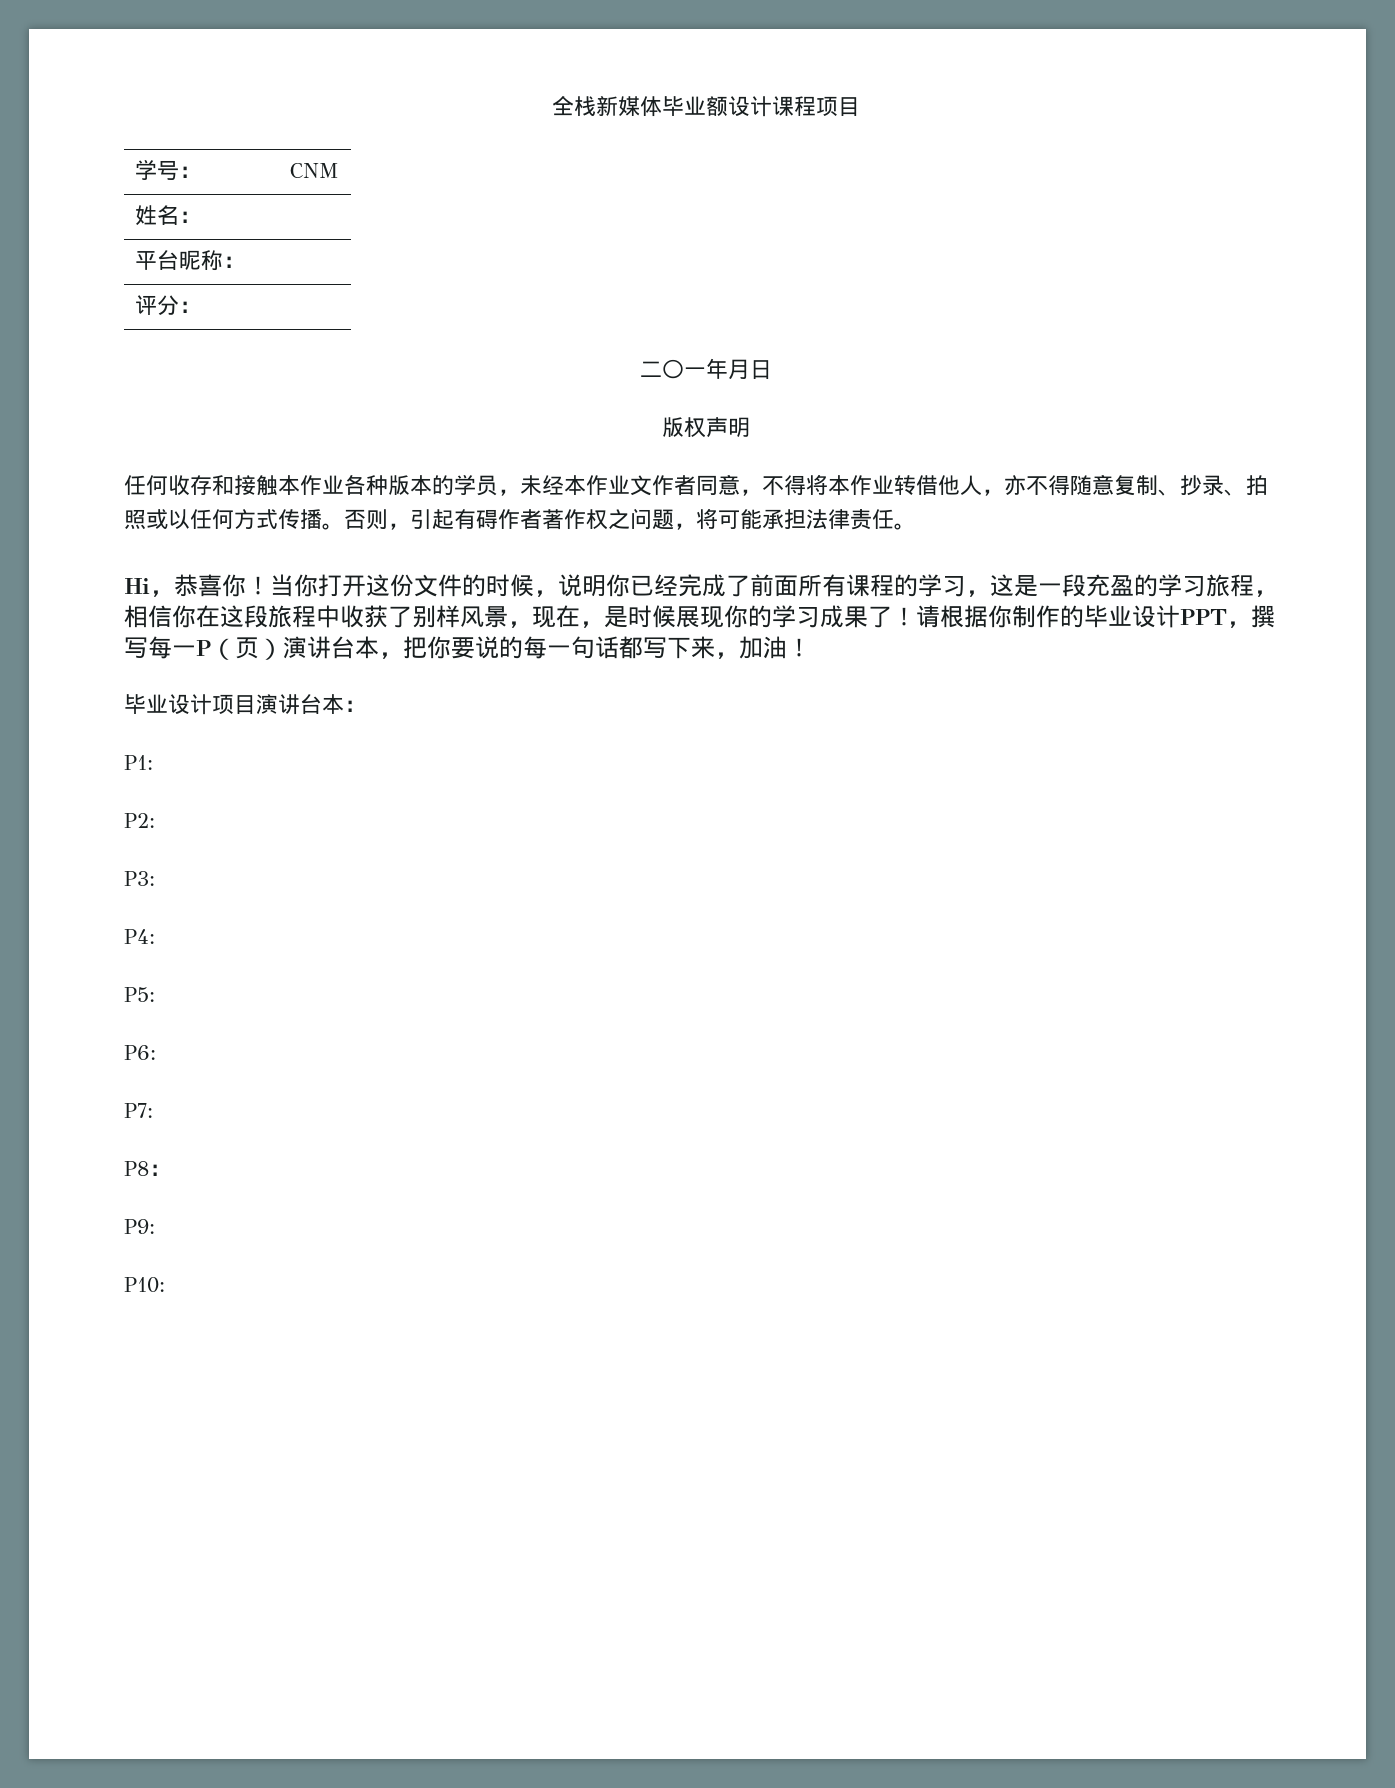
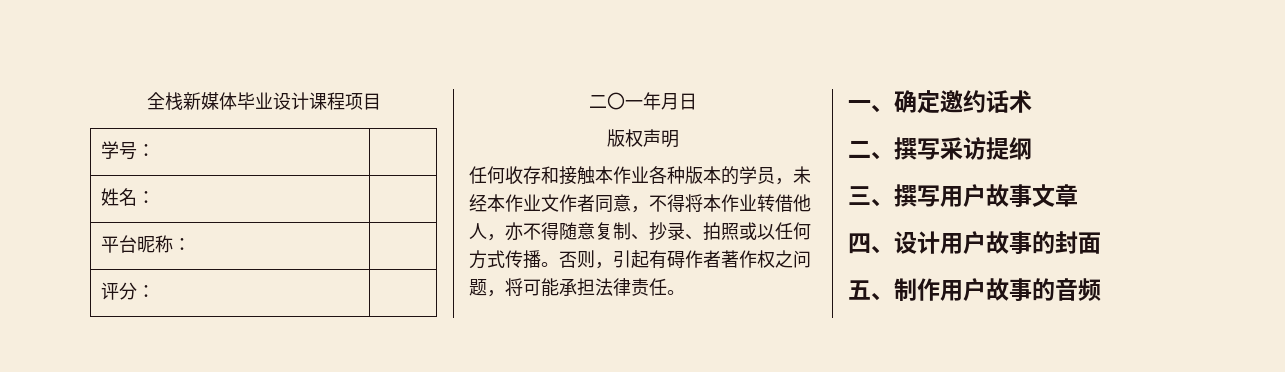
- 全栈新媒体毕业额设计课程项目
+ 全栈新媒体毕业设计课程项目
- 学号： | CNM
+ 学号： |
- Hi，恭喜你！当你打开这份文件的时候，说明你已经完成了前面所有课程的学习，这是一段充盈的学习旅程，相信你在这段旅程中收获了别样风景，现在，是时候展现你的学习成果了！请根据你制作的毕业设计PPT，撰写每一P（页）演讲台本，把你要说的每一句话都写下来，加油！
- 毕业设计项目演讲台本：
- P1:
- P2:
- P3:
- P4:
- P5:
- P6:
- P7:
- P8：
- P9:
- P10:
+ 一、确定邀约话术
+ 二、撰写采访提纲
+ 三、撰写用户故事文章
+ 四、设计用户故事的封面
+ 五、制作用户故事的音频

